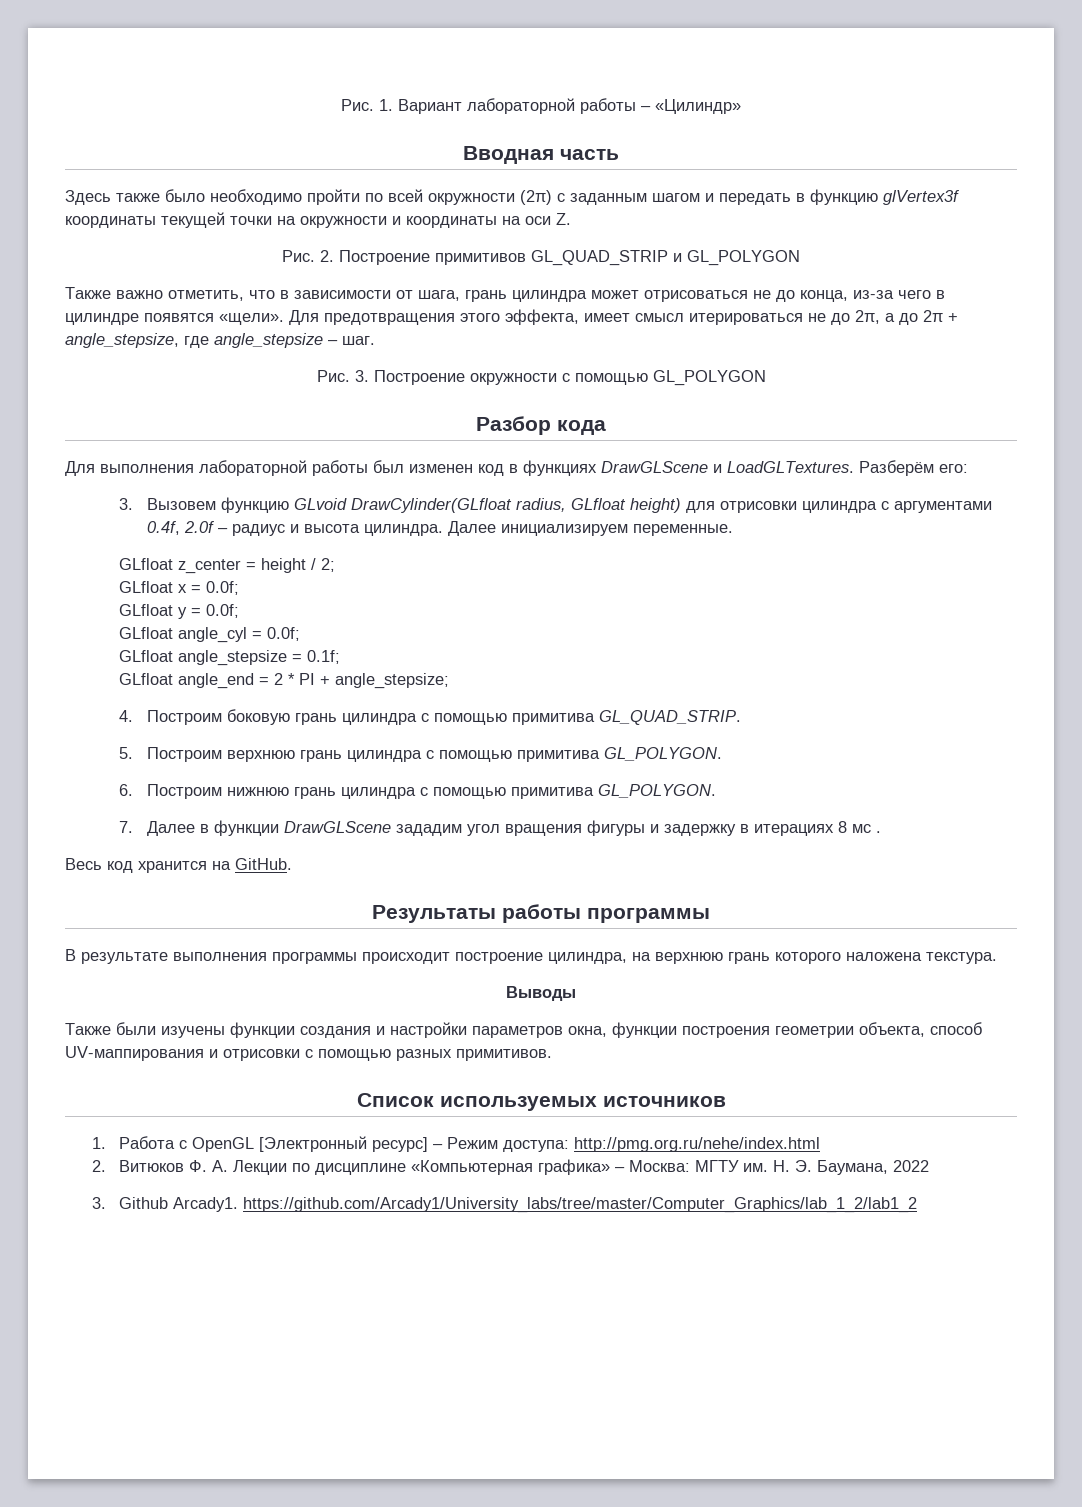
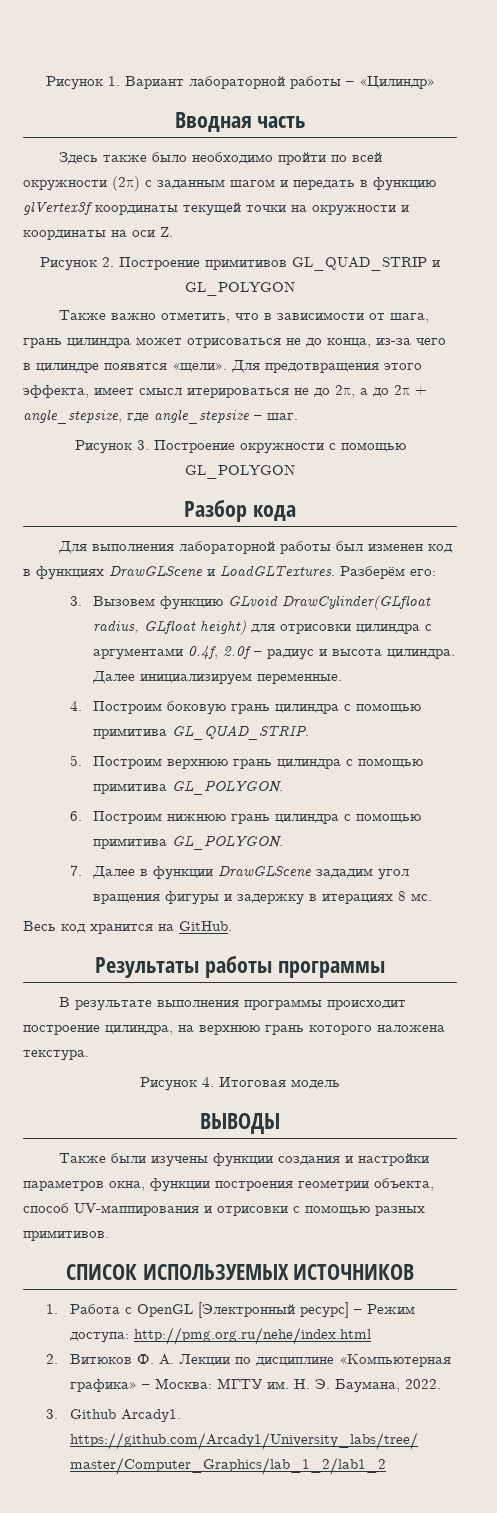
- Рис. 1. Вариант лабораторной работы – «Цилиндр»
+ Рисунок 1. Вариант лабораторной работы – «Цилиндр»
- Рис. 2. Построение примитивов GL_QUAD_STRIP и GL_POLYGON
+ Рисунок 2. Построение примитивов GL_QUAD_STRIP и GL_POLYGON
- Рис. 3. Построение окружности с помощью GL_POLYGON
+ Рисунок 3. Построение окружности с помощью GL_POLYGON
- GLfloat z_center = height / 2;
- GLfloat x = 0.0f;
- GLfloat y = 0.0f;
- GLfloat angle_cyl = 0.0f;
- GLfloat angle_stepsize = 0.1f;
- GLfloat angle_end = 2 * PI + angle_stepsize;
- 7. Далее в функции DrawGLScene зададим угол вращения фигуры и задержку в итерациях 8 мс .
+ 7. Далее в функции DrawGLScene зададим угол вращения фигуры и задержку в итерациях 8 мс.
- Выводы
+ Рисунок 4. Итоговая модель
+ ВЫВОДЫ
- Список используемых источников
+ СПИСОК ИСПОЛЬЗУЕМЫХ ИСТОЧНИКОВ
- 2. Витюков Ф. А. Лекции по дисциплине «Компьютерная графика» – Москва: МГТУ им. Н. Э. Баумана, 2022
+ 2. Витюков Ф. А. Лекции по дисциплине «Компьютерная графика» – Москва: МГТУ им. Н. Э. Баумана, 2022.

